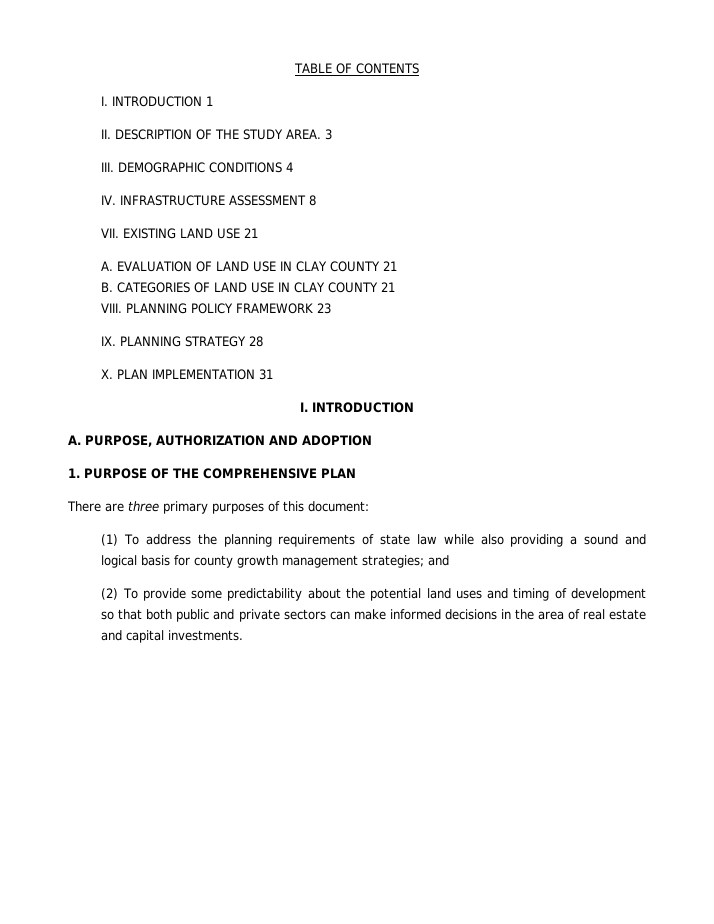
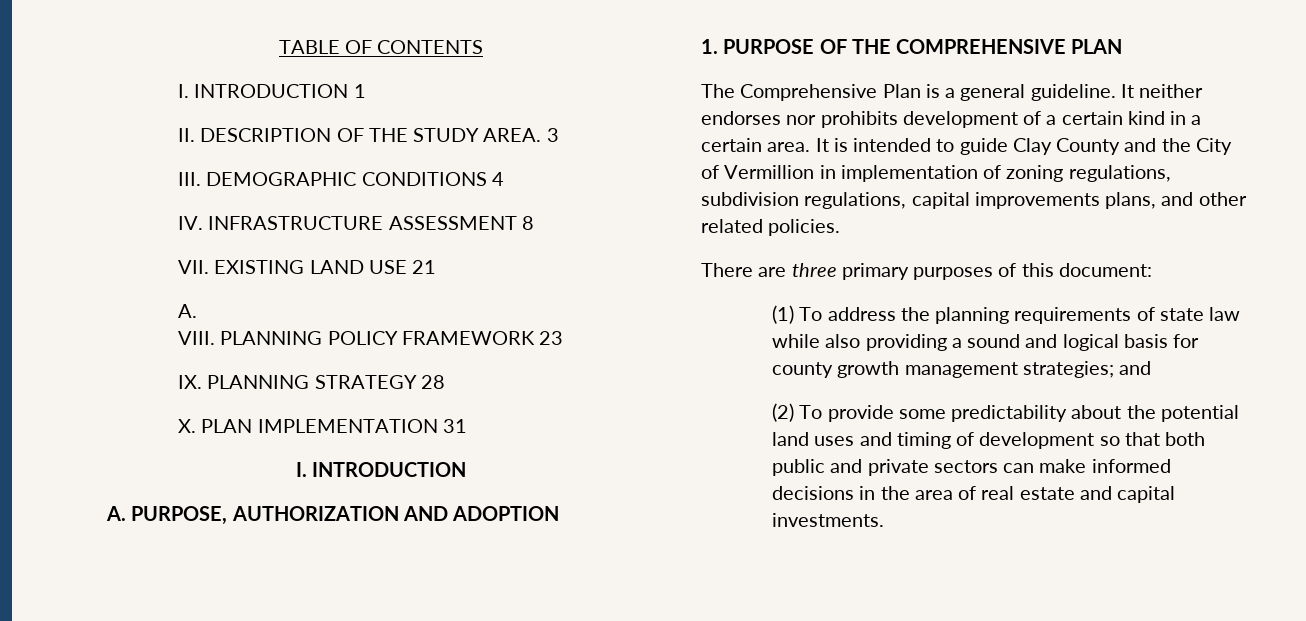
  VII. EXISTING LAND USE 21
- A. EVALUATION OF LAND USE IN CLAY COUNTY 21
- B. CATEGORIES OF LAND USE IN CLAY COUNTY 21
+ A.
+ The Comprehensive Plan is a general guideline. It neither endorses nor prohibits development of a certain kind in a certain area. It is intended to guide Clay County and the City of Vermillion in implementation of zoning regulations, subdivision regulations, capital improvements plans, and other related policies.

